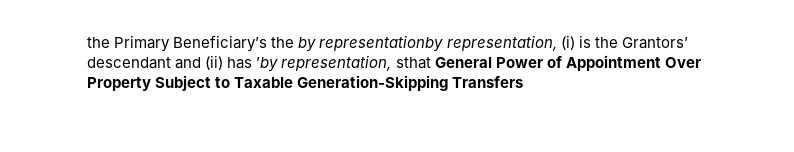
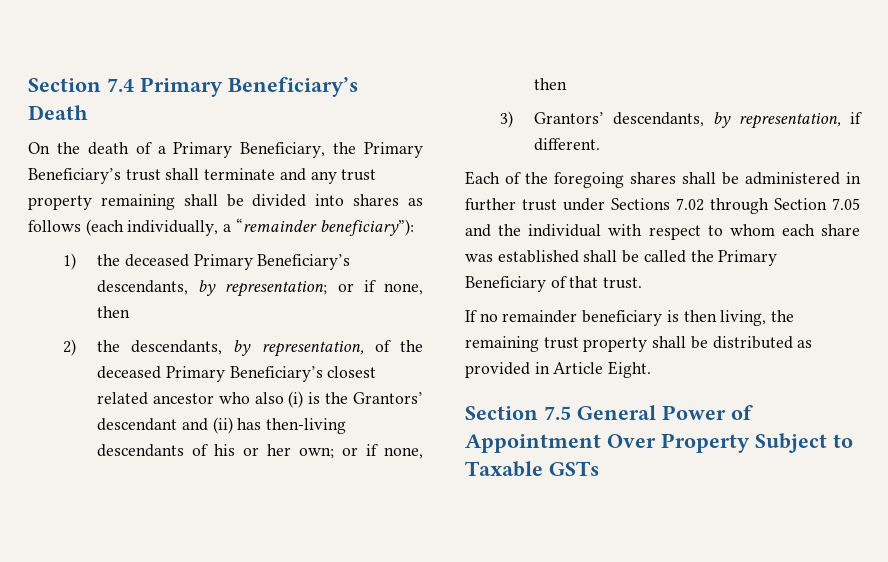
- the Primary Beneficiary’s the by representationby representation, (i) is the Grantors’ descendant and (ii) has ’by representation, sthat General Power of Appointment Over Property Subject to Taxable Generation-Skipping Transfers
+ Section 7.4 Primary Beneficiary’s Death
+ On the death of a Primary Beneficiary, the Primary Beneficiary’s trust shall terminate and any trust property remaining shall be divided into shares as follows (each individually, a “remainder beneficiary”):
+ 1) the deceased Primary Beneficiary’s descendants, by representation; or if none, then
+ 2) the descendants, by representation, of the deceased Primary Beneficiary’s closest related ancestor who also (i) is the Grantors’ descendant and (ii) has then-living descendants of his or her own; or if none, then
+ 3) Grantors’ descendants, by representation, if different.
+ Each of the foregoing shares shall be administered in further trust under Sections 7.02 through Section 7.05 and the individual with respect to whom each share was established shall be called the Primary Beneficiary of that trust.
+ If no remainder beneficiary is then living, the remaining trust property shall be distributed as provided in Article Eight.
+ Section 7.5 General Power of Appointment Over Property Subject to Taxable GSTs

